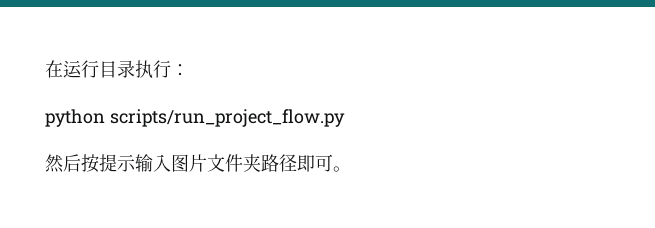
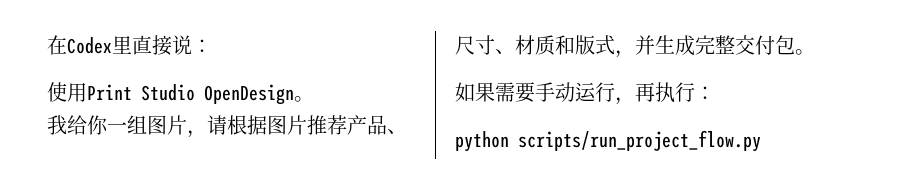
- 在运行目录执行：
+ 在Codex里直接说：
+ 使用Print Studio OpenDesign。
+ 我给你一组图片，请根据图片推荐产品、尺寸、材质和版式，并生成完整交付包。
+ 如果需要手动运行，再执行：
  python scripts/run_project_flow.py
- 然后按提示输入图片文件夹路径即可。

